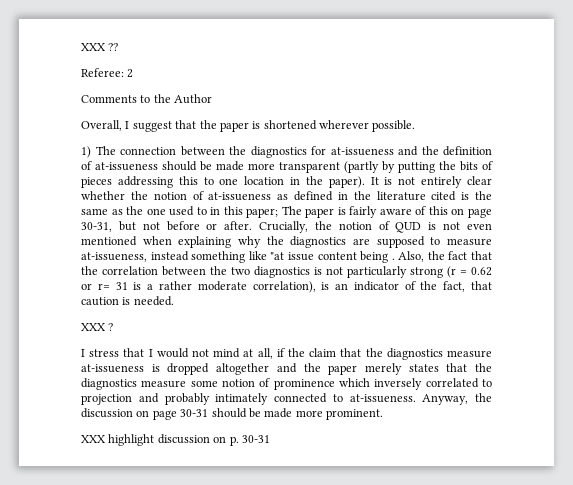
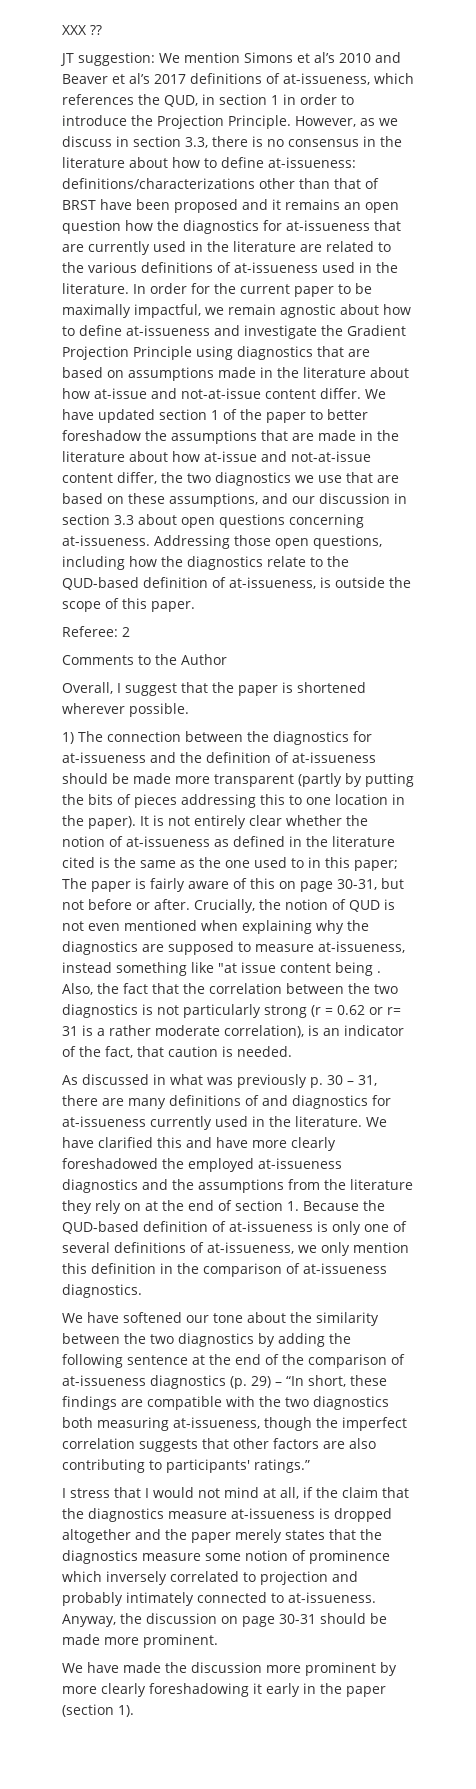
+ JT suggestion: We mention Simons et al’s 2010 and Beaver et al’s 2017 definitions of at-issueness, which references the QUD, in section 1 in order to introduce the Projection Principle. However, as we discuss in section 3.3, there is no consensus in the literature about how to define at-issueness: definitions/characterizations other than that of BRST have been proposed and it remains an open question how the diagnostics for at-issueness that are currently used in the literature are related to the various definitions of at-issueness used in the literature. In order for the current paper to be maximally impactful, we remain agnostic about how to define at-issueness and investigate the Gradient Projection Principle using diagnostics that are based on assumptions made in the literature about how at-issue and not-at-issue content differ. We have updated section 1 of the paper to better foreshadow the assumptions that are made in the literature about how at-issue and not-at-issue content differ, the two diagnostics we use that are based on these assumptions, and our discussion in section 3.3 about open questions concerning at-issueness. Addressing those open questions, including how the diagnostics relate to the QUD-based definition of at-issueness, is outside the scope of this paper.
- XXX ?
+ As discussed in what was previously p. 30 – 31, there are many definitions of and diagnostics for at-issueness currently used in the literature. We have clarified this and have more clearly foreshadowed the employed at-issueness diagnostics and the assumptions from the literature they rely on at the end of section 1. Because the QUD-based definition of at-issueness is only one of several definitions of at-issueness, we only mention this definition in the comparison of at-issueness diagnostics.
+ We have softened our tone about the similarity between the two diagnostics by adding the following sentence at the end of the comparison of at-issueness diagnostics (p. 29) – “In short, these findings are compatible with the two diagnostics both measuring at-issueness, though the imperfect correlation suggests that other factors are also contributing to participants' ratings.”
- XXX highlight discussion on p. 30-31
+ We have made the discussion more prominent by more clearly foreshadowing it early in the paper (section 1).

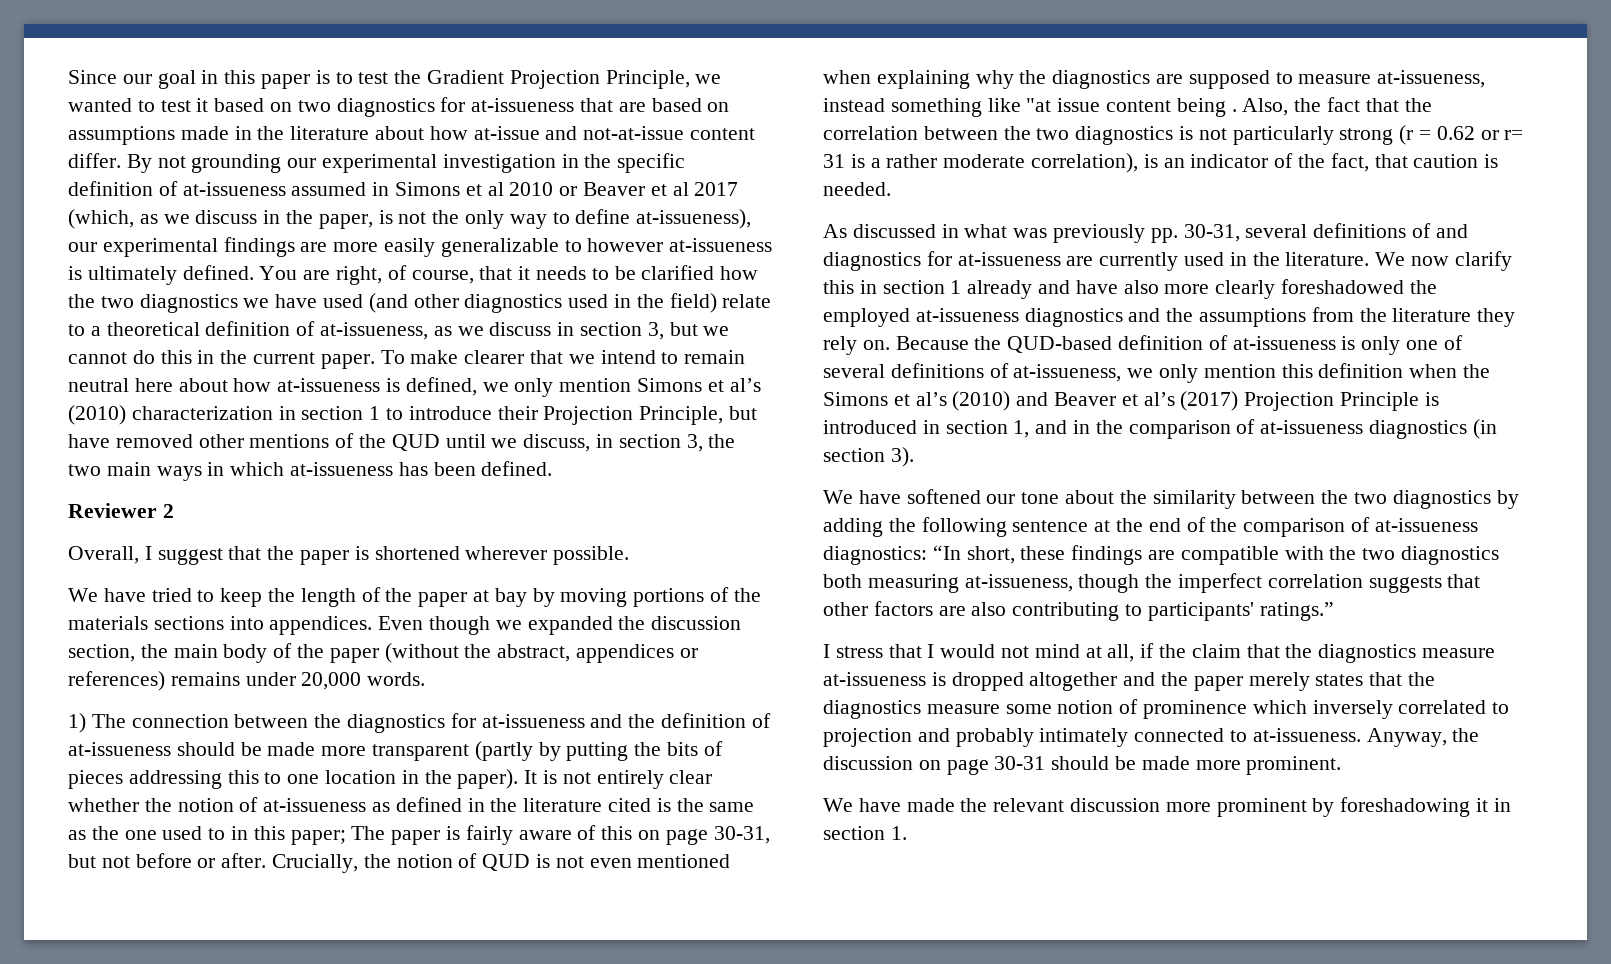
- XXX ??
- JT suggestion: We mention Simons et al’s 2010 and Beaver et al’s 2017 definitions of at-issueness, which references the QUD, in section 1 in order to introduce the Projection Principle. However, as we discuss in section 3.3, there is no consensus in the literature about how to define at-issueness: definitions/characterizations other than that of BRST have been proposed and it remains an open question how the diagnostics for at-issueness that are currently used in the literature are related to the various definitions of at-issueness used in the literature. In order for the current paper to be maximally impactful, we remain agnostic about how to define at-issueness and investigate the Gradient Projection Principle using diagnostics that are based on assumptions made in the literature about how at-issue and not-at-issue content differ.
+ Since our goal in this paper is to test the Gradient Projection Principle, we wanted to test it based on two diagnostics for at-issueness that are based on assumptions made in the literature about how at-issue and not-at-issue content differ.
- We have updated section 1 of the paper to better foreshadow the assumptions that are made in the literature about how at-issue and not-at-issue content differ, the two diagnostics we use that are based on these assumptions, and our discussion in section 3.3 about open questions concerning at-issueness. Addressing those open questions, including how the diagnostics relate to the QUD-based definition of at-issueness, is outside the scope of this paper.
- Referee: 2
- Comments to the Author
+ By not grounding our experimental investigation in the specific definition of at-issueness assumed in Simons et al 2010 or Beaver et al 2017 (which, as we discuss in the paper, is not the only way to define at-issueness), our experimental findings are more easily generalizable to however at-issueness is ultimately defined. You are right, of course, that it needs to be clarified how the two diagnostics we have used (and other diagnostics used in the field) relate to a theoretical definition of at-issueness, as we discuss in section 3, but we cannot do this in the current paper. To make clearer that we intend to remain neutral here about how at-issueness is defined, we only mention Simons et al’s (2010) characterization in section 1 to introduce their Projection Principle, but have removed other mentions of the QUD until we discuss, in section 3, the two main ways in which at-issueness has been defined.
+ Reviewer 2
+ We have tried to keep the length of the paper at bay by moving portions of the materials sections into appendices. Even though we expanded the discussion section, the main body of the paper (without the abstract, appendices or references) remains under 20,000 words.
- As discussed in what was previously p. 30 – 31, there are many definitions of and diagnostics for at-issueness currently used in the literature.
+ As discussed in what was previously pp. 30-31, several definitions of and diagnostics for at-issueness are currently used in the literature.
- We have clarified this and have more clearly foreshadowed the employed at-issueness diagnostics and the assumptions from the literature they rely on at the end of section 1. Because the QUD-based definition of at-issueness is only one of several definitions of at-issueness, we only mention this definition in the comparison of at-issueness diagnostics.
+ We now clarify this in section 1 already and have also more clearly foreshadowed the employed at-issueness diagnostics and the assumptions from the literature they rely on. Because the QUD-based definition of at-issueness is only one of several definitions of at-issueness, we only mention this definition when the Simons et al’s (2010) and Beaver et al’s (2017) Projection Principle is introduced in section 1, and in the comparison of at-issueness diagnostics (in section 3).
- We have softened our tone about the similarity between the two diagnostics by adding the following sentence at the end of the comparison of at-issueness diagnostics (p. 29) – “In short, these findings are compatible with the two diagnostics both measuring at-issueness, though the imperfect correlation suggests that other factors are also contributing to participants' ratings.”
+ We have softened our tone about the similarity between the two diagnostics by adding the following sentence at the end of the comparison of at-issueness diagnostics: “In short, these findings are compatible with the two diagnostics both measuring at-issueness, though the imperfect correlation suggests that other factors are also contributing to participants' ratings.”
- We have made the discussion more prominent by more clearly foreshadowing it early in the paper (section 1).
+ We have made the relevant discussion more prominent by foreshadowing it in section 1.

